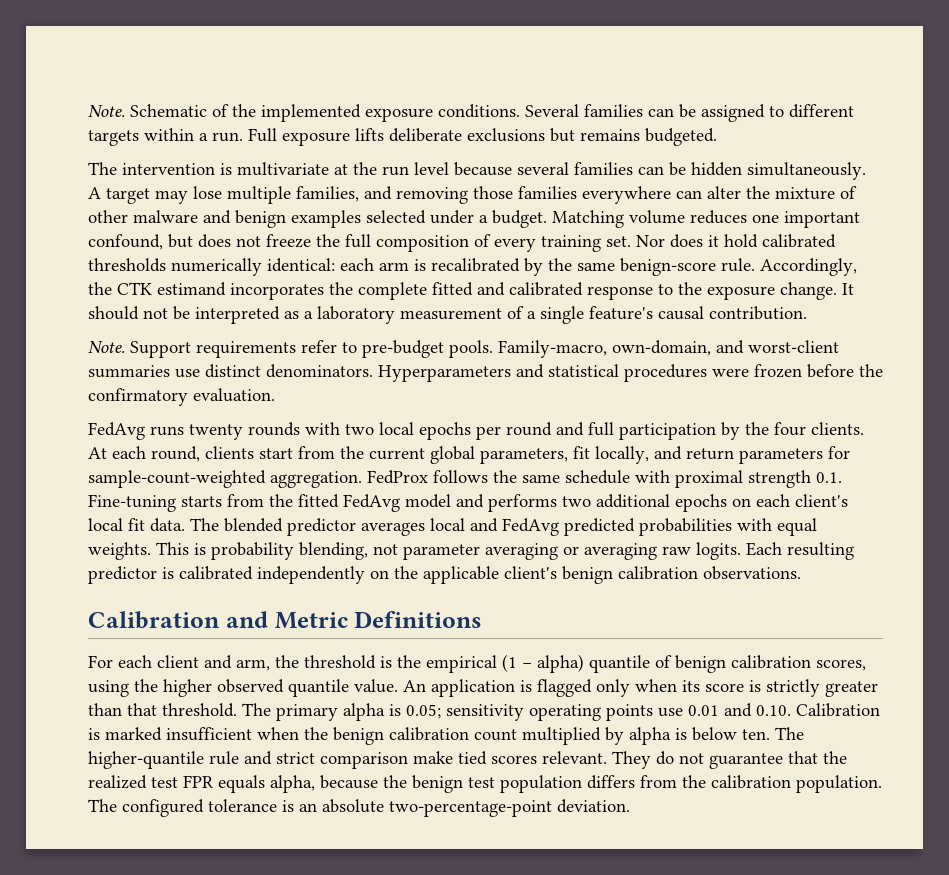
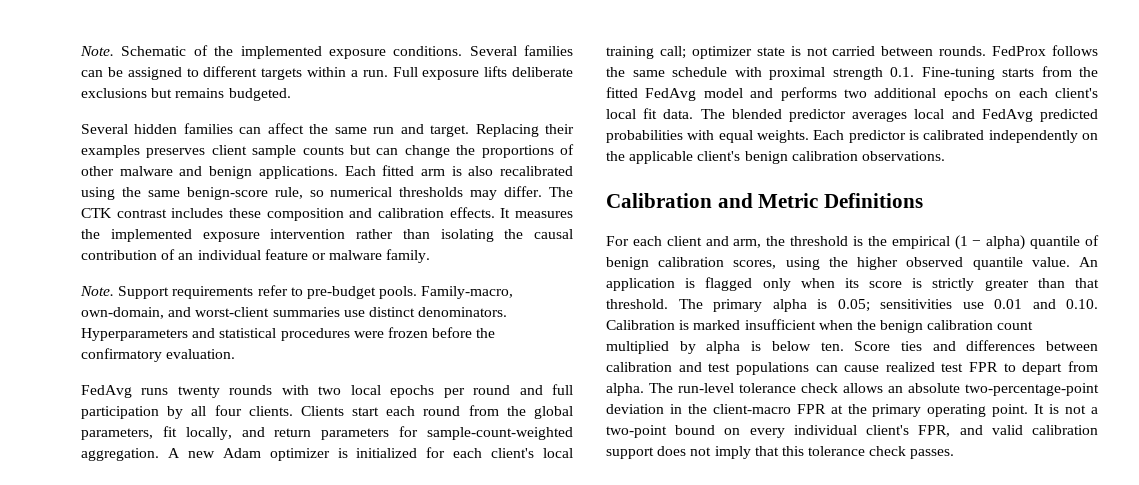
- The intervention is multivariate at the run level because several families can be hidden simultaneously. A target may lose multiple families, and removing those families everywhere can alter the mixture of other malware and benign examples selected under a budget. Matching volume reduces one important confound, but does not freeze the full composition of every training set. Nor does it hold calibrated thresholds numerically identical: each arm is recalibrated by the same benign-score rule. Accordingly, the CTK estimand incorporates the complete fitted and calibrated response to the exposure change. It should not be interpreted as a laboratory measurement of a single feature's causal contribution.
+ Several hidden families can affect the same run and target. Replacing their examples preserves client sample counts but can change the proportions of other malware and benign applications. Each fitted arm is also recalibrated using the same benign-score rule, so numerical thresholds may differ. The CTK contrast includes these composition and calibration effects. It measures the implemented exposure intervention rather than isolating the causal contribution of an individual feature or malware family.
- FedAvg runs twenty rounds with two local epochs per round and full participation by the four clients.
+ FedAvg runs twenty rounds with two local epochs per round and full participation by all four clients.
- At each round, clients start from the current global parameters, fit locally, and return parameters for sample-count-weighted aggregation.
+ Clients start each round from the global parameters, fit locally, and return parameters for sample-count-weighted aggregation.
+ A new Adam optimizer is initialized for each client's local training call; optimizer state is not carried between rounds.
- This is probability blending, not parameter averaging or averaging raw logits. Each resulting predictor is calibrated independently on the applicable client's benign calibration observations.
+ Each predictor is calibrated independently on the applicable client's benign calibration observations.
- The primary alpha is 0.05; sensitivity operating points use 0.01 and 0.10. Calibration is marked insufficient when the benign calibration count multiplied by alpha is below ten.
+ The primary alpha is 0.05; sensitivities use 0.01 and 0.10. Calibration is marked insufficient when the benign calibration count multiplied by alpha is below ten.
- The higher-quantile rule and strict comparison make tied scores relevant. They do not guarantee that the realized test FPR equals alpha, because the benign test population differs from the calibration population. The configured tolerance is an absolute two-percentage-point deviation.
+ Score ties and differences between calibration and test populations can cause realized test FPR to depart from alpha. The run-level tolerance check allows an absolute two-percentage-point deviation in the client-macro FPR at the primary operating point. It is not a two-point bound on every individual client's FPR, and valid calibration support does not imply that this tolerance check passes.

